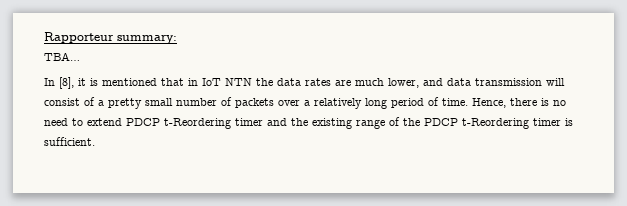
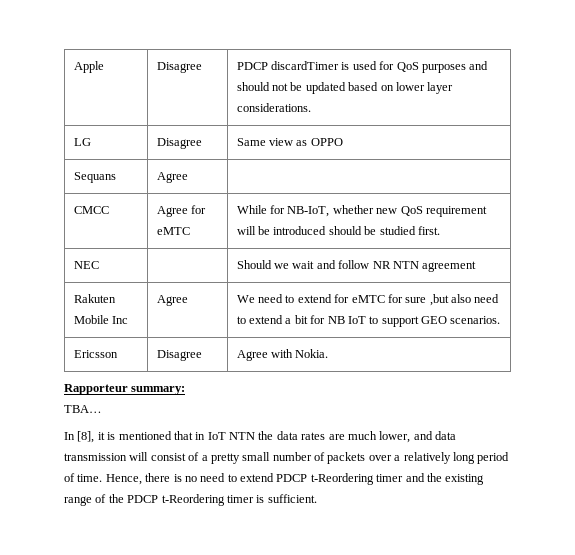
+ Apple | Disagree | PDCP discardTimer is used for QoS purposes and should not be updated based on lower layer considerations.
+ LG | Disagree | Same view as OPPO
+ Sequans | Agree |
+ CMCC | Agree for eMTC | While for NB-IoT, whether new QoS requirement will be introduced should be studied first.
+ NEC | | Should we wait and follow NR NTN agreement
+ Rakuten Mobile Inc | Agree | We need to extend for eMTC for sure ,but also need to extend a bit for NB IoT to support GEO scenarios.
+ Ericsson | Disagree | Agree with Nokia.

